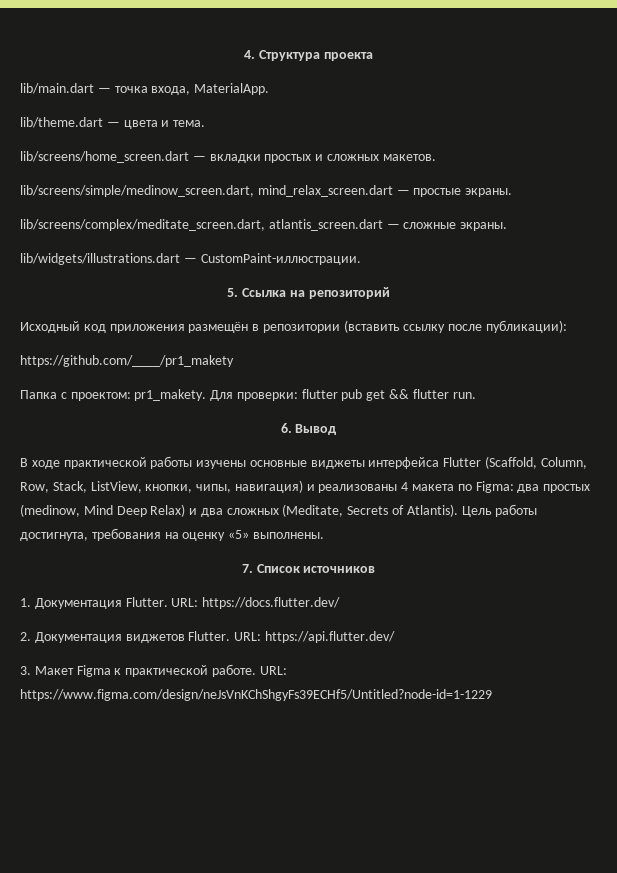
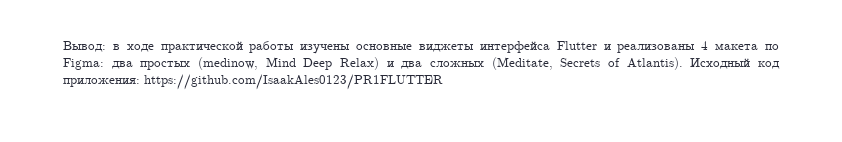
- 4. Структура проекта
- lib/main.dart — точка входа, MaterialApp.
- lib/theme.dart — цвета и тема.
- lib/screens/home_screen.dart — вкладки простых и сложных макетов.
- lib/screens/simple/medinow_screen.dart, mind_relax_screen.dart — простые экраны.
- lib/screens/complex/meditate_screen.dart, atlantis_screen.dart — сложные экраны.
- lib/widgets/illustrations.dart — CustomPaint-иллюстрации.
- 5. Ссылка на репозиторий
- Исходный код приложения размещён в репозитории (вставить ссылку после публикации):
- https://github.com/____/pr1_makety
- Папка с проектом: pr1_makety. Для проверки: flutter pub get && flutter run.
- 6. Вывод
- В ходе практической работы изучены основные виджеты интерфейса Flutter (Scaffold, Column, Row, Stack, ListView, кнопки, чипы, навигация) и реализованы 4 макета по Figma: два простых (medinow, Mind Deep Relax) и два сложных (Meditate, Secrets of Atlantis).
+ Вывод: в ходе практической работы изучены основные виджеты интерфейса Flutter и реализованы 4 макета по Figma: два простых (medinow, Mind Deep Relax) и два сложных (Meditate, Secrets of Atlantis).
- Цель работы достигнута, требования на оценку «5» выполнены.
- 7. Список источников
- 1. Документация Flutter. URL: https://docs.flutter.dev/
- 2. Документация виджетов Flutter. URL: https://api.flutter.dev/
- 3. Макет Figma к практической работе. URL: https://www.figma.com/design/neJsVnKChShgyFs39ECHf5/Untitled?node-id=1-1229
+ Исходный код приложения: https://github.com/IsaakAles0123/PR1FLUTTER

